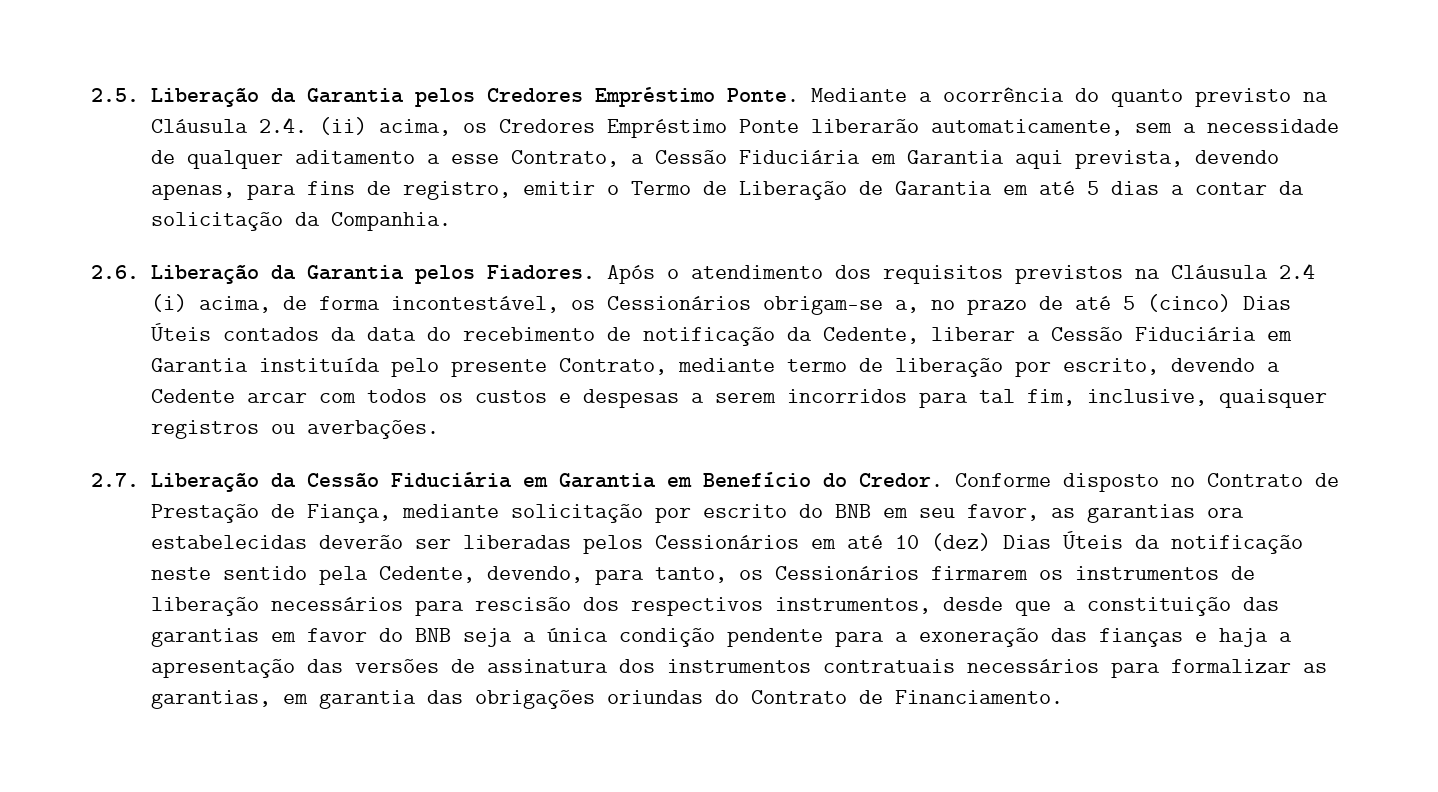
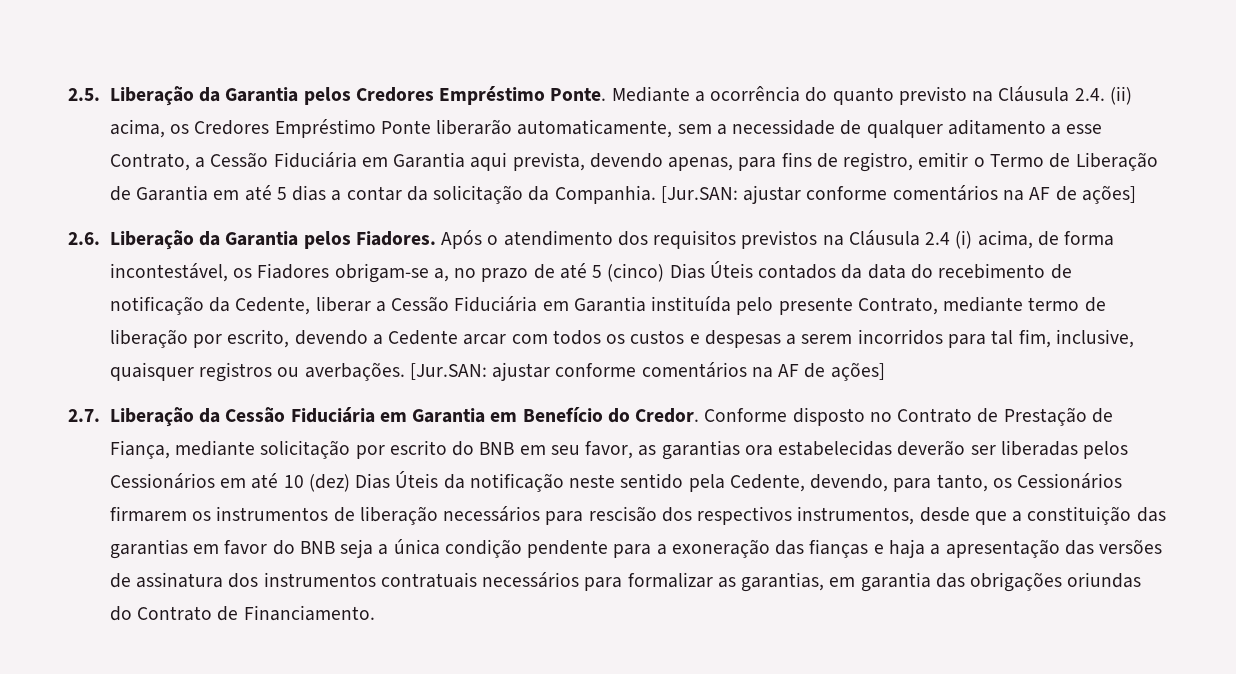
- Mediante a ocorrência do quanto previsto na Cláusula 2.4. (ii) acima, os Credores Empréstimo Ponte liberarão automaticamente, sem a necessidade de qualquer aditamento a esse Contrato, a Cessão Fiduciária em Garantia aqui prevista, devendo apenas, para fins de registro, emitir o Termo de Liberação de Garantia em até 5 dias a contar da solicitação da Companhia.
+ Mediante a ocorrência do quanto previsto na Cláusula 2.4. (ii) acima, os Credores Empréstimo Ponte liberarão automaticamente, sem a necessidade de qualquer aditamento a esse Contrato, a Cessão Fiduciária em Garantia aqui prevista, devendo apenas, para fins de registro, emitir o Termo de Liberação de Garantia em até 5 dias a contar da solicitação da Companhia. [Jur.SAN: ajustar conforme comentários na AF de ações]
- Após o atendimento dos requisitos previstos na Cláusula 2.4 (i) acima, de forma incontestável, os Cessionários obrigam-se a, no prazo de até 5 (cinco) Dias Úteis contados da data do recebimento de notificação da Cedente, liberar a Cessão Fiduciária em Garantia instituída pelo presente Contrato, mediante termo de liberação por escrito, devendo a Cedente arcar com todos os custos e despesas a serem incorridos para tal fim, inclusive, quaisquer registros ou averbações.
+ Após o atendimento dos requisitos previstos na Cláusula 2.4 (i) acima, de forma incontestável, os Fiadores obrigam-se a, no prazo de até 5 (cinco) Dias Úteis contados da data do recebimento de notificação da Cedente, liberar a Cessão Fiduciária em Garantia instituída pelo presente Contrato, mediante termo de liberação por escrito, devendo a Cedente arcar com todos os custos e despesas a serem incorridos para tal fim, inclusive, quaisquer registros ou averbações. [Jur.SAN: ajustar conforme comentários na AF de ações]

